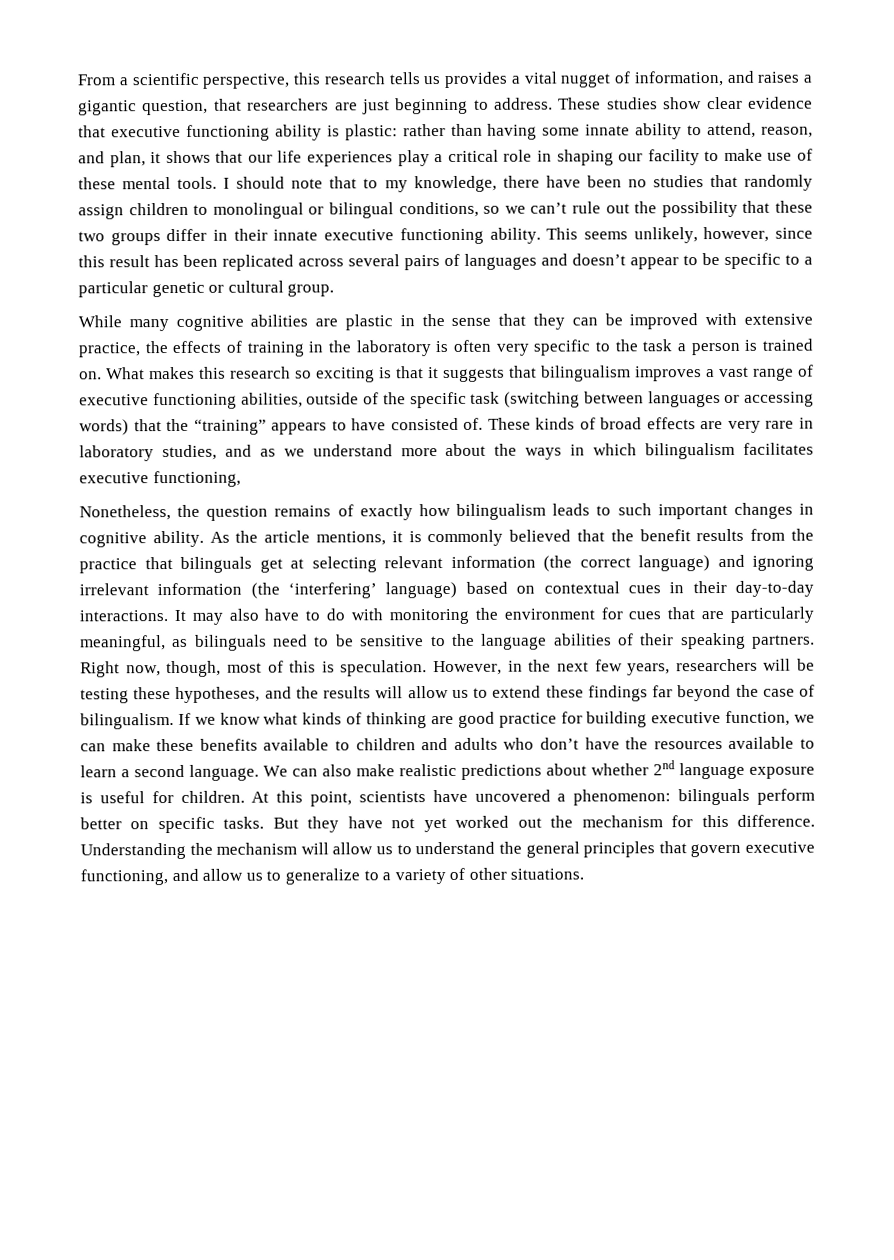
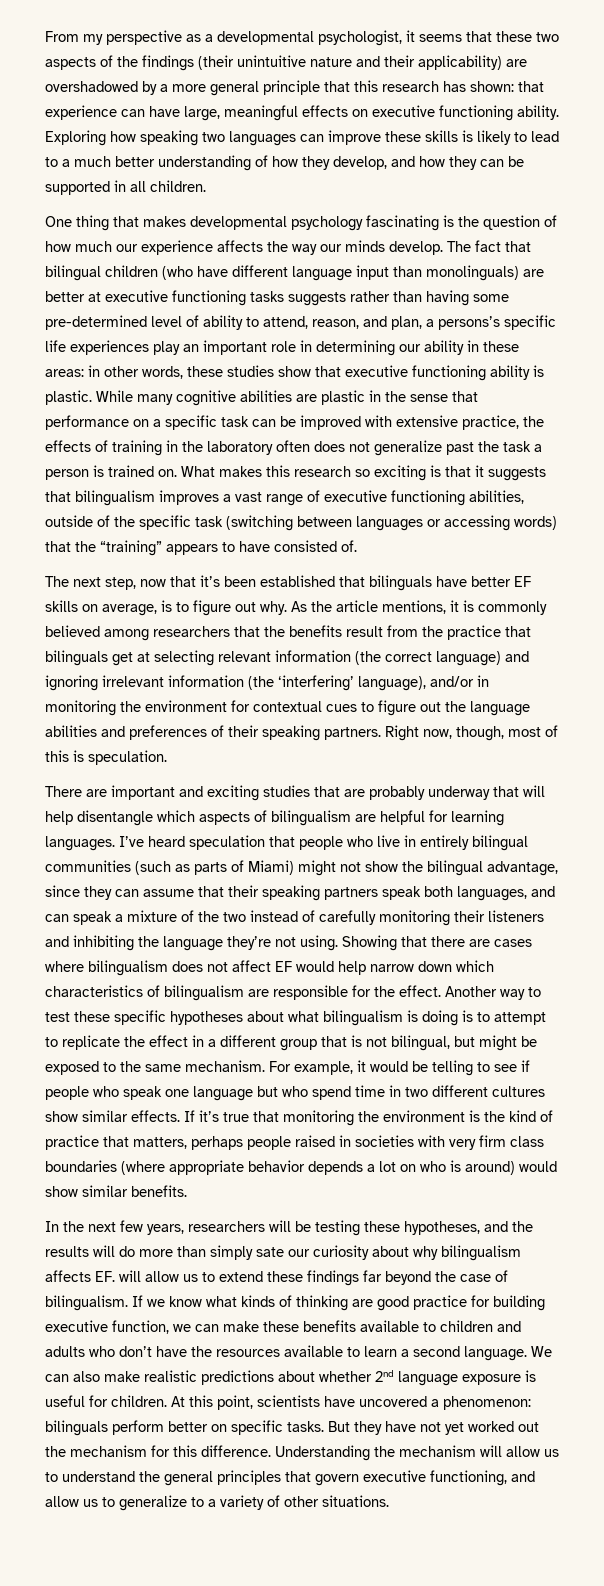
- From a scientific perspective, this research tells us provides a vital nugget of information, and raises a gigantic question, that researchers are just beginning to address. These studies show clear evidence that executive functioning ability is plastic: rather than having some innate ability to attend, reason, and plan, it shows that our life experiences play a critical role in shaping our facility to make use of these mental tools. I should note that to my knowledge, there have been no studies that randomly assign children to monolingual or bilingual conditions, so we can’t rule out the possibility that these two groups differ in their innate executive functioning ability. This seems unlikely, however, since this result has been replicated across several pairs of languages and doesn’t appear to be specific to a particular genetic or cultural group.
- While many cognitive abilities are plastic in the sense that they can be improved with extensive practice, the effects of training in the laboratory is often very specific to the task a person is trained on.
+ From my perspective as a developmental psychologist, it seems that these two aspects of the findings (their unintuitive nature and their applicability) are overshadowed by a more general principle that this research has shown: that experience can have large, meaningful effects on executive functioning ability. Exploring how speaking two languages can improve these skills is likely to lead to a much better understanding of how they develop, and how they can be supported in all children.
+ One thing that makes developmental psychology fascinating is the question of how much our experience affects the way our minds develop. The fact that bilingual children (who have different language input than monolinguals) are better at executive functioning tasks suggests rather than having some pre-determined level of ability to attend, reason, and plan, a persons’s specific life experiences play an important role in determining our ability in these areas: in other words, these studies show that executive functioning ability is plastic. While many cognitive abilities are plastic in the sense that performance on a specific task can be improved with extensive practice, the effects of training in the laboratory often does not generalize past the task a person is trained on.
- What makes this research so exciting is that it suggests that bilingualism improves a vast range of executive functioning abilities, outside of the specific task (switching between languages or accessing words) that the “training” appears to have consisted of. These kinds of broad effects are very rare in laboratory studies, and as we understand more about the ways in which bilingualism facilitates executive functioning,
- Nonetheless, the question remains of exactly how bilingualism leads to such important changes in cognitive ability.
+ What makes this research so exciting is that it suggests that bilingualism improves a vast range of executive functioning abilities, outside of the specific task (switching between languages or accessing words) that the “training” appears to have consisted of.
+ The next step, now that it’s been established that bilinguals have better EF skills on average, is to figure out why.
- As the article mentions, it is commonly believed that the benefit results from the practice that bilinguals get at selecting relevant information (the correct language) and ignoring irrelevant information (the ‘interfering’ language) based on contextual cues in their day-to-day interactions. It may also have to do with monitoring the environment for cues that are particularly meaningful, as bilinguals need to be sensitive to the language abilities of their speaking partners.
+ As the article mentions, it is commonly believed among researchers that the benefits result from the practice that bilinguals get at selecting relevant information (the correct language) and ignoring irrelevant information (the ‘interfering’ language), and/or in monitoring the environment for contextual cues to figure out the language abilities and preferences of their speaking partners.
- Right now, though, most of this is speculation. However, in the next few years, researchers will be testing these hypotheses, and the results will allow us to extend these findings far beyond the case of bilingualism.
+ Right now, though, most of this is speculation.
+ There are important and exciting studies that are probably underway that will help disentangle which aspects of bilingualism are helpful for learning languages. I’ve heard speculation that people who live in entirely bilingual communities (such as parts of Miami) might not show the bilingual advantage, since they can assume that their speaking partners speak both languages, and can speak a mixture of the two instead of carefully monitoring their listeners and inhibiting the language they’re not using. Showing that there are cases where bilingualism does not affect EF would help narrow down which characteristics of bilingualism are responsible for the effect. Another way to test these specific hypotheses about what bilingualism is doing is to attempt to replicate the effect in a different group that is not bilingual, but might be exposed to the same mechanism. For example, it would be telling to see if people who speak one language but who spend time in two different cultures show similar effects. If it’s true that monitoring the environment is the kind of practice that matters, perhaps people raised in societies with very firm class boundaries (where appropriate behavior depends a lot on who is around) would show similar benefits.
+ In the next few years, researchers will be testing these hypotheses, and the results will do more than simply sate our curiosity about why bilingualism affects EF. will allow us to extend these findings far beyond the case of bilingualism.

